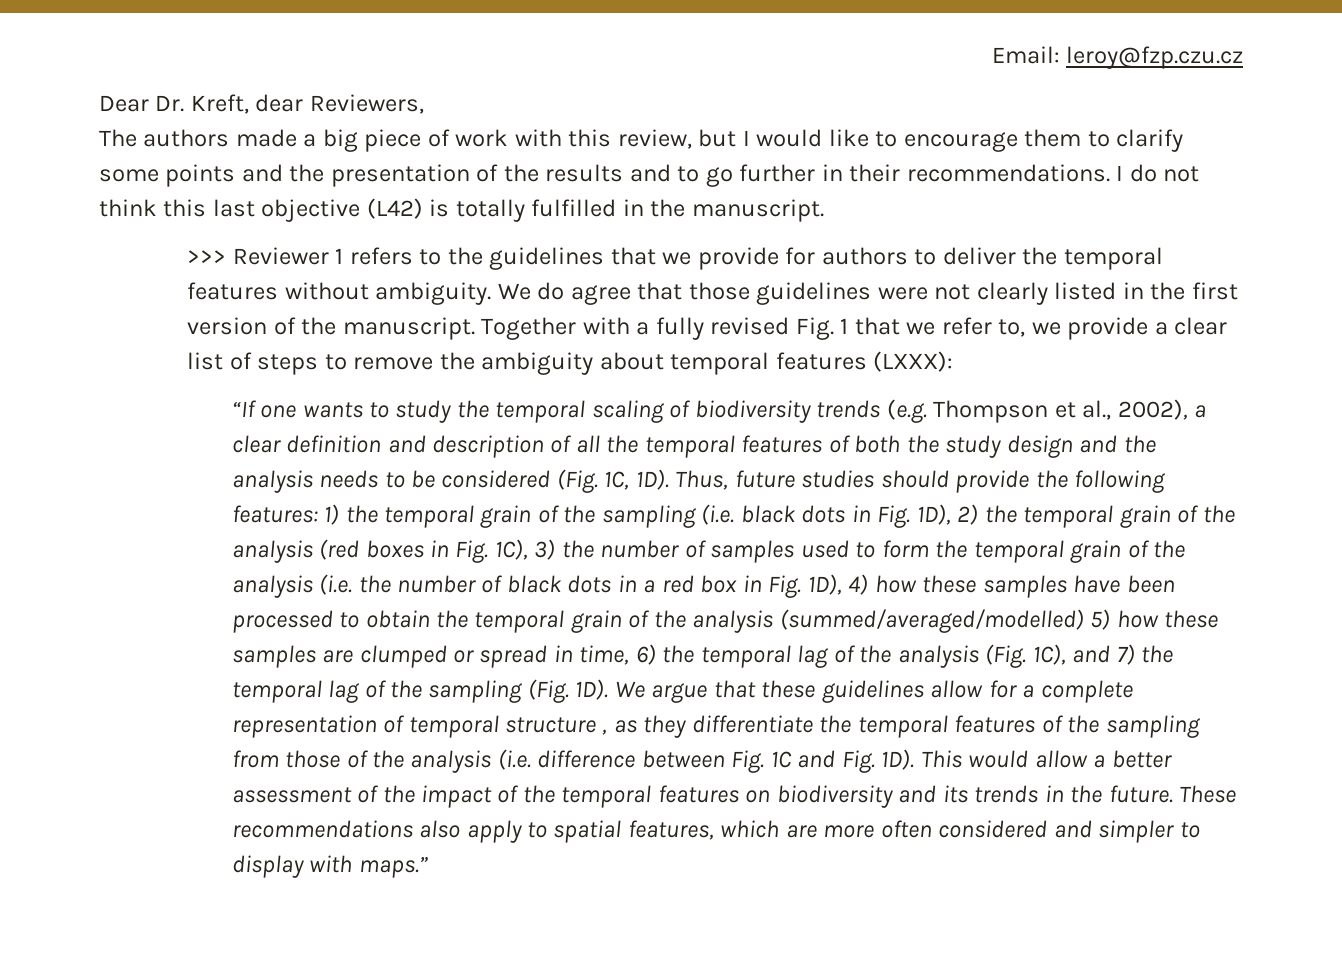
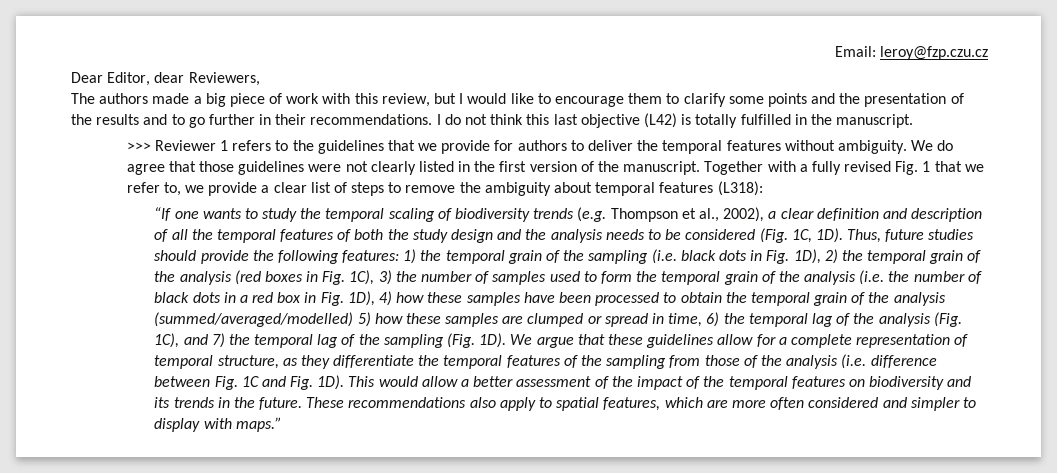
- Dear Dr. Kreft, dear Reviewers,
+ Dear Editor, dear Reviewers,
- Together with a fully revised Fig. 1 that we refer to, we provide a clear list of steps to remove the ambiguity about temporal features (LXXX):
+ Together with a fully revised Fig. 1 that we refer to, we provide a clear list of steps to remove the ambiguity about temporal features (L318):
- We argue that these guidelines allow for a complete representation of temporal structure , as they differentiate the temporal features of the sampling from those of the analysis (i.e. difference between Fig. 1C and Fig. 1D).
+ We argue that these guidelines allow for a complete representation of temporal structure, as they differentiate the temporal features of the sampling from those of the analysis (i.e. difference between Fig. 1C and Fig. 1D).

